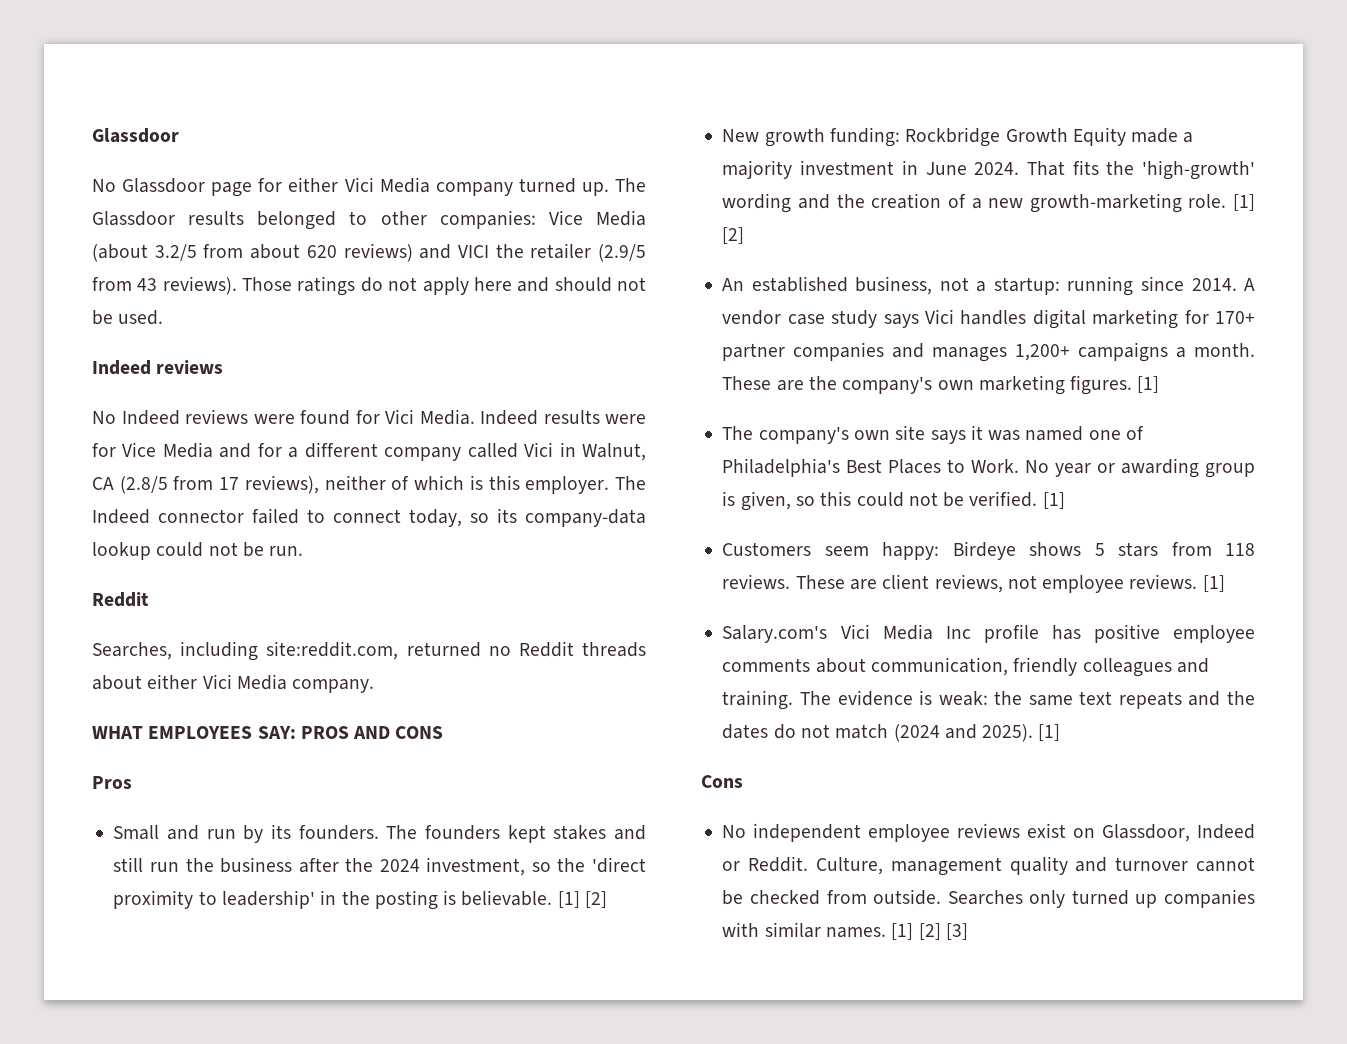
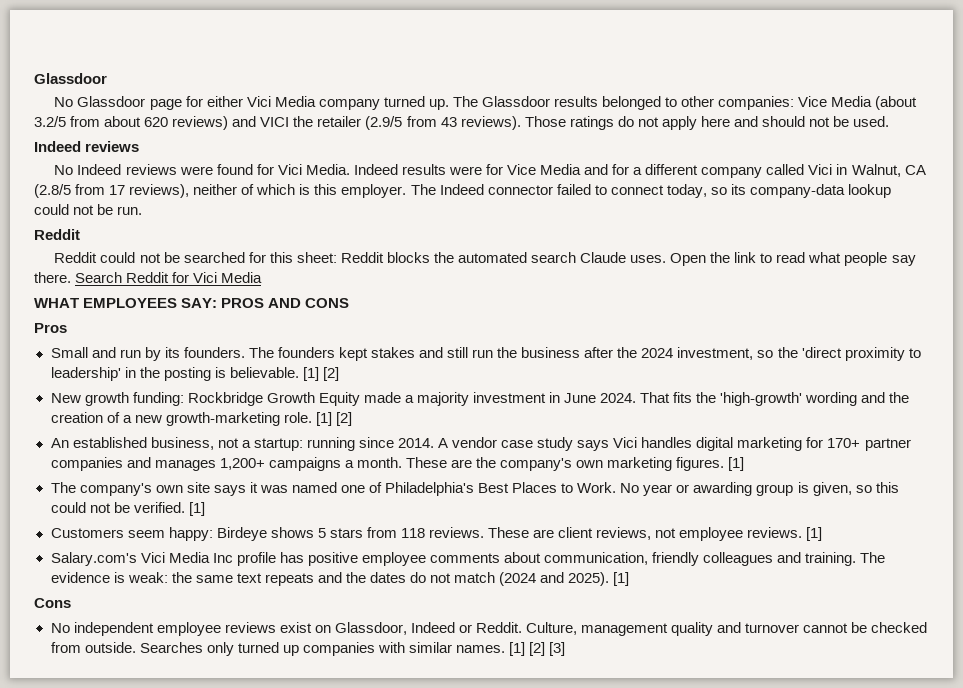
- Searches, including site:reddit.com, returned no Reddit threads about either Vici Media company.
+ Reddit could not be searched for this sheet: Reddit blocks the automated search Claude uses. Open the link to read what people say there. Search Reddit for Vici Media

